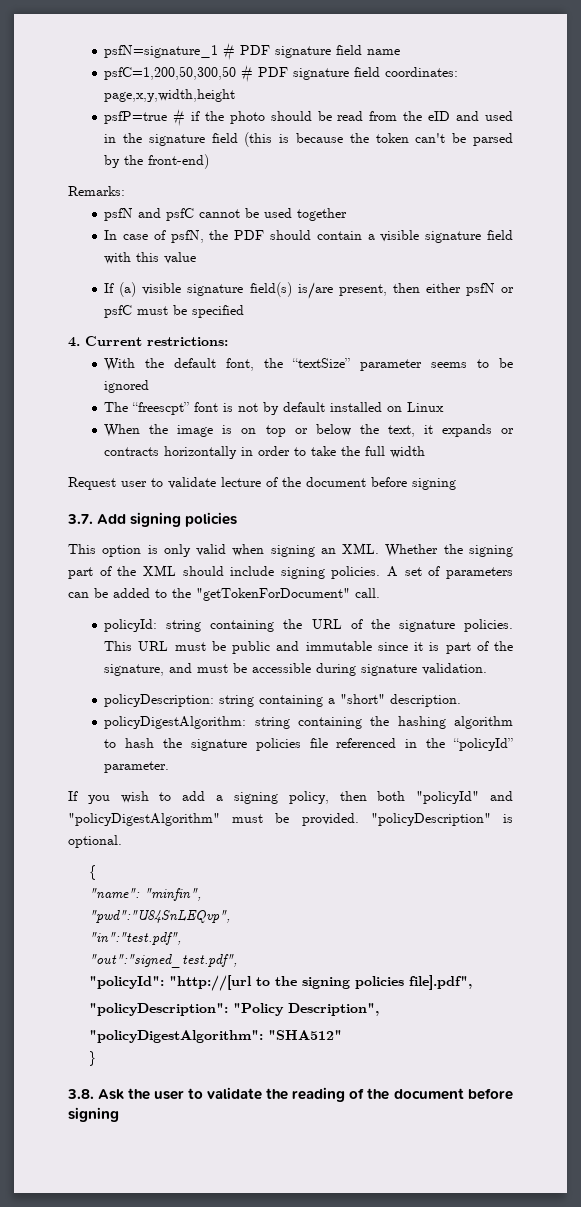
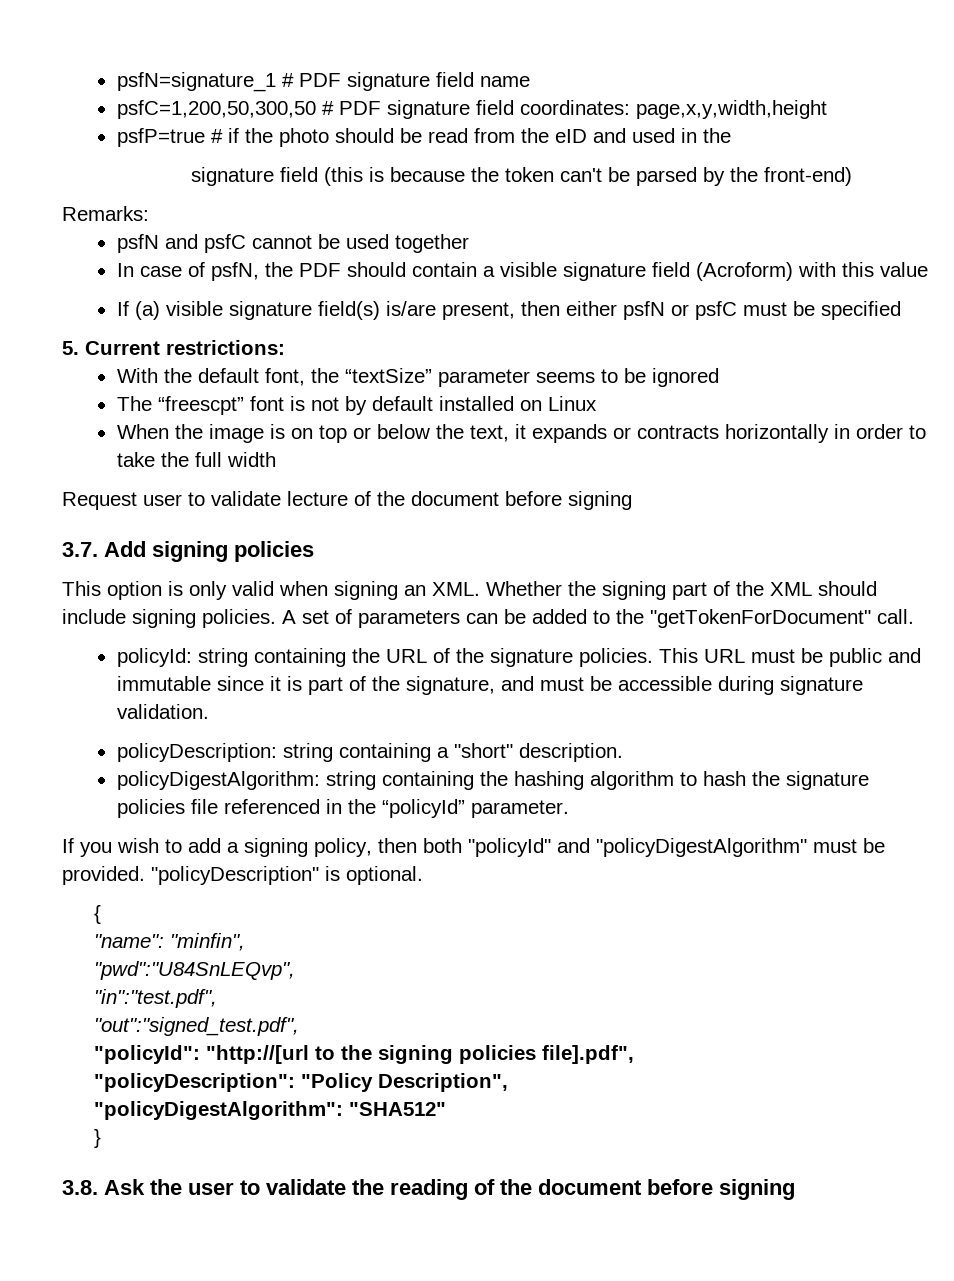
- psfP=true # if the photo should be read from the eID and used in the signature field (this is because the token can't be parsed by the front-end)
+ psfP=true # if the photo should be read from the eID and used in the
+ signature field (this is because the token can't be parsed by the front-end)
- In case of psfN, the PDF should contain a visible signature field with this value
+ In case of psfN, the PDF should contain a visible signature field (Acroform) with this value
- 4. Current restrictions:
+ 5. Current restrictions:

